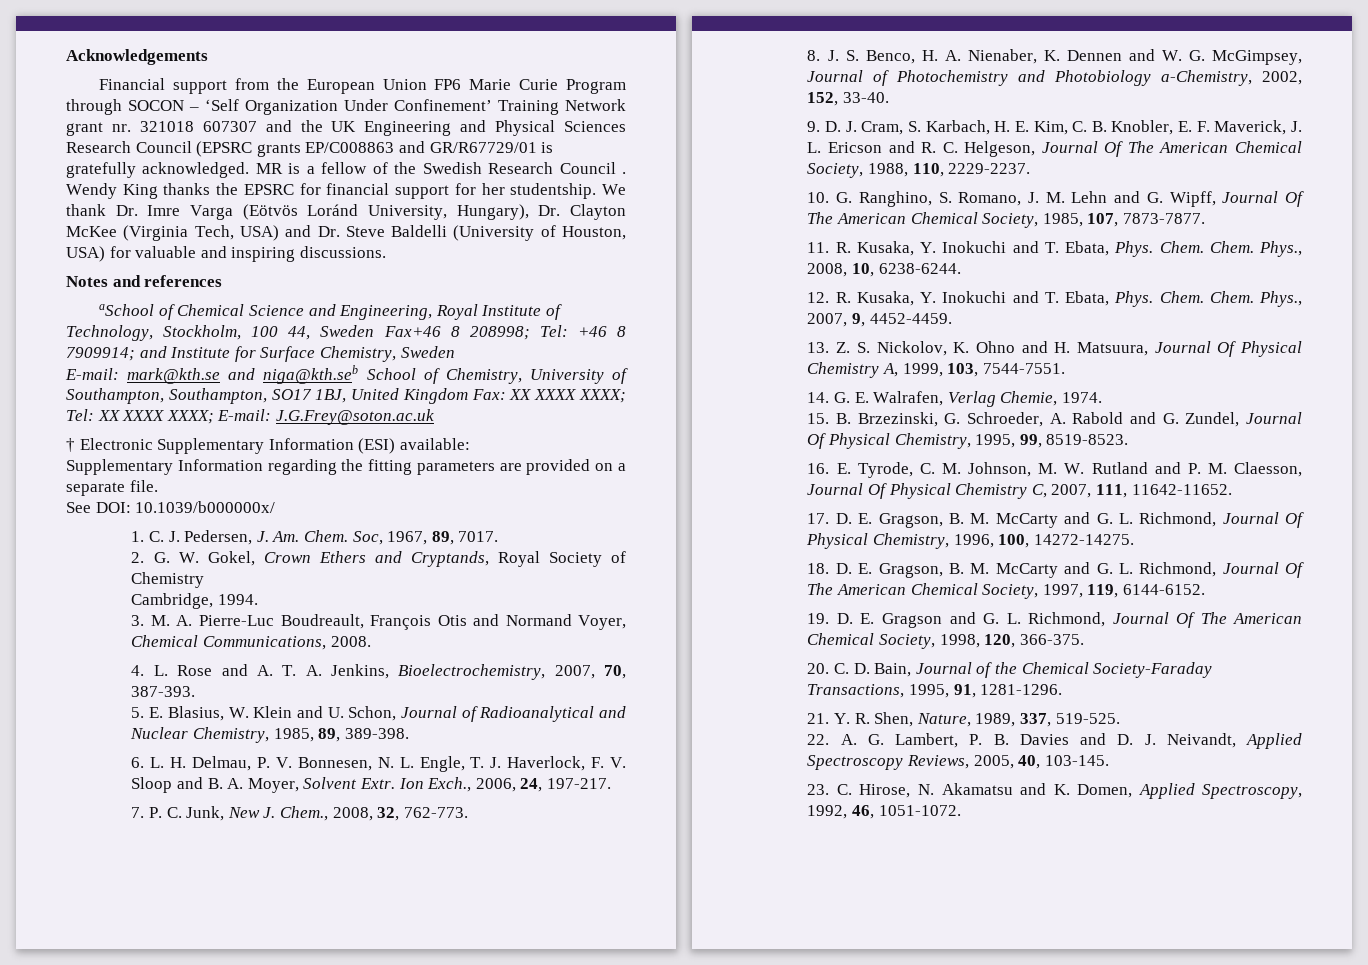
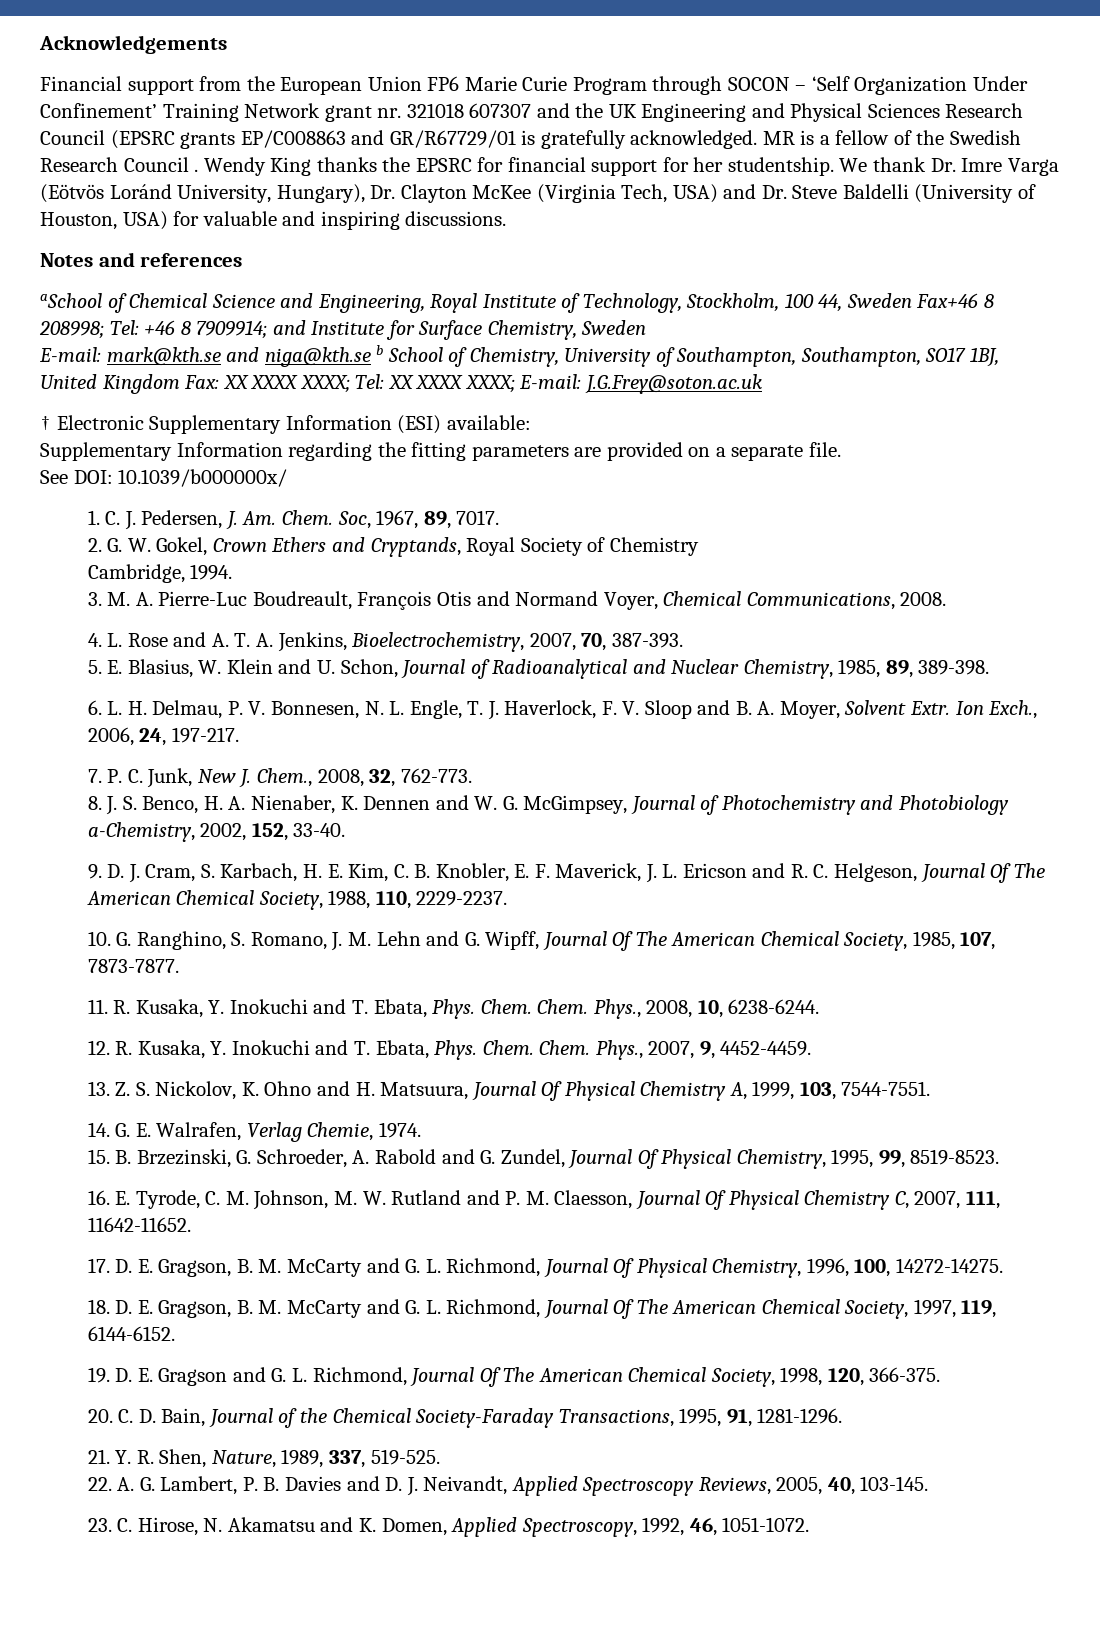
- E-mail: mark@kth.se and niga@kth.seb School of Chemistry, University of Southampton, Southampton, SO17 1BJ, United Kingdom Fax: XX XXXX XXXX; Tel: XX XXXX XXXX; E-mail: J.G.Frey@soton.ac.uk
+ E-mail: mark@kth.se and niga@kth.se b School of Chemistry, University of Southampton, Southampton, SO17 1BJ, United Kingdom Fax: XX XXXX XXXX; Tel: XX XXXX XXXX; E-mail: J.G.Frey@soton.ac.uk

